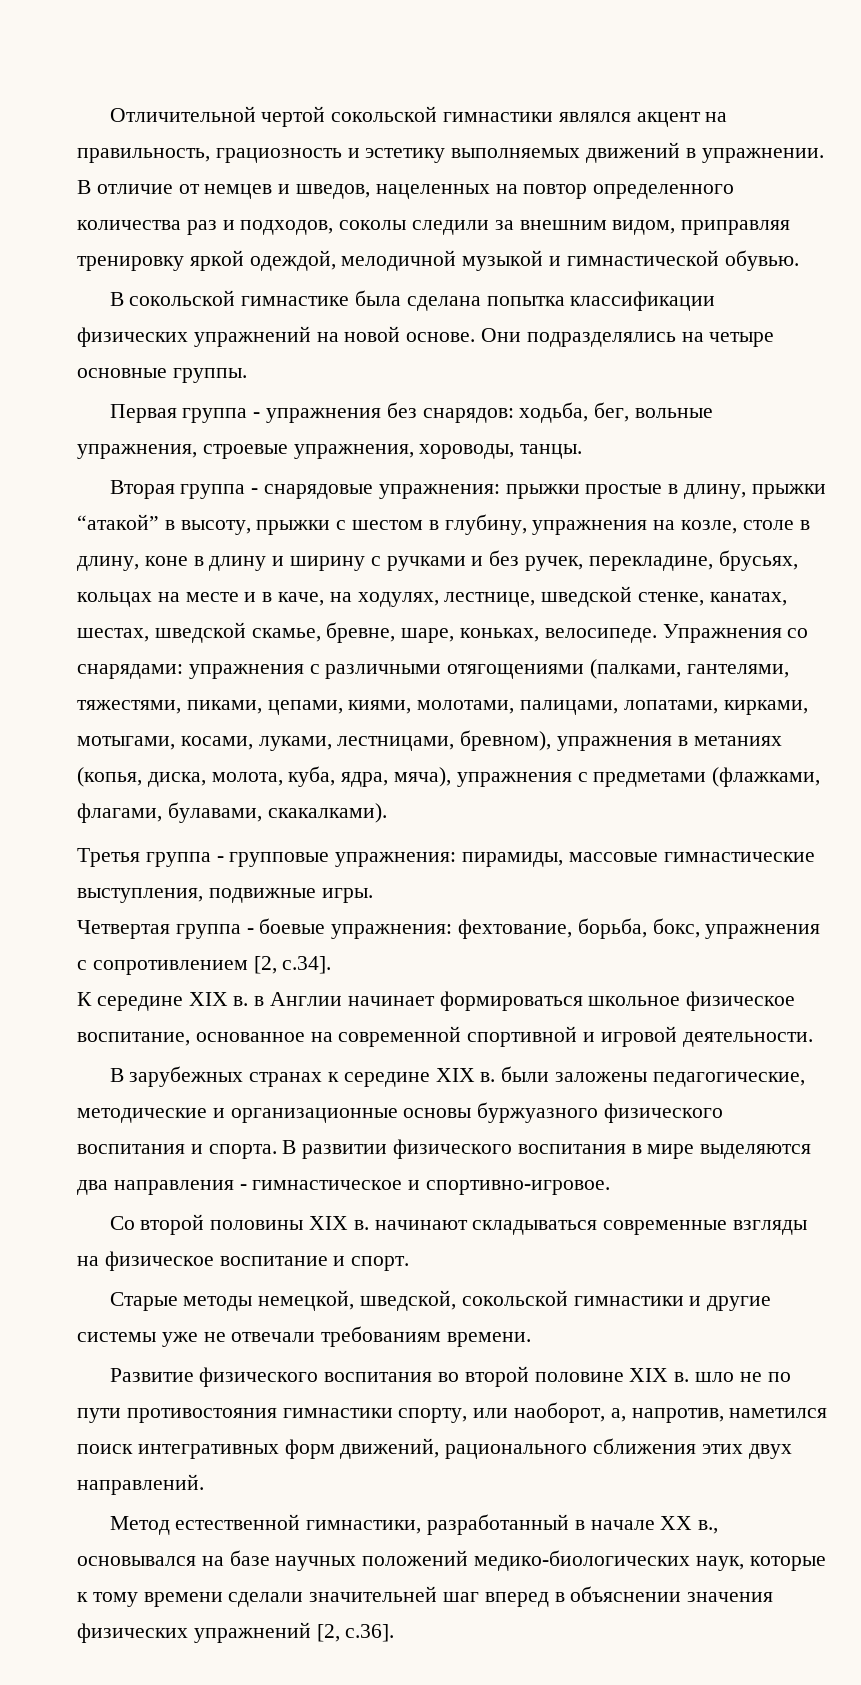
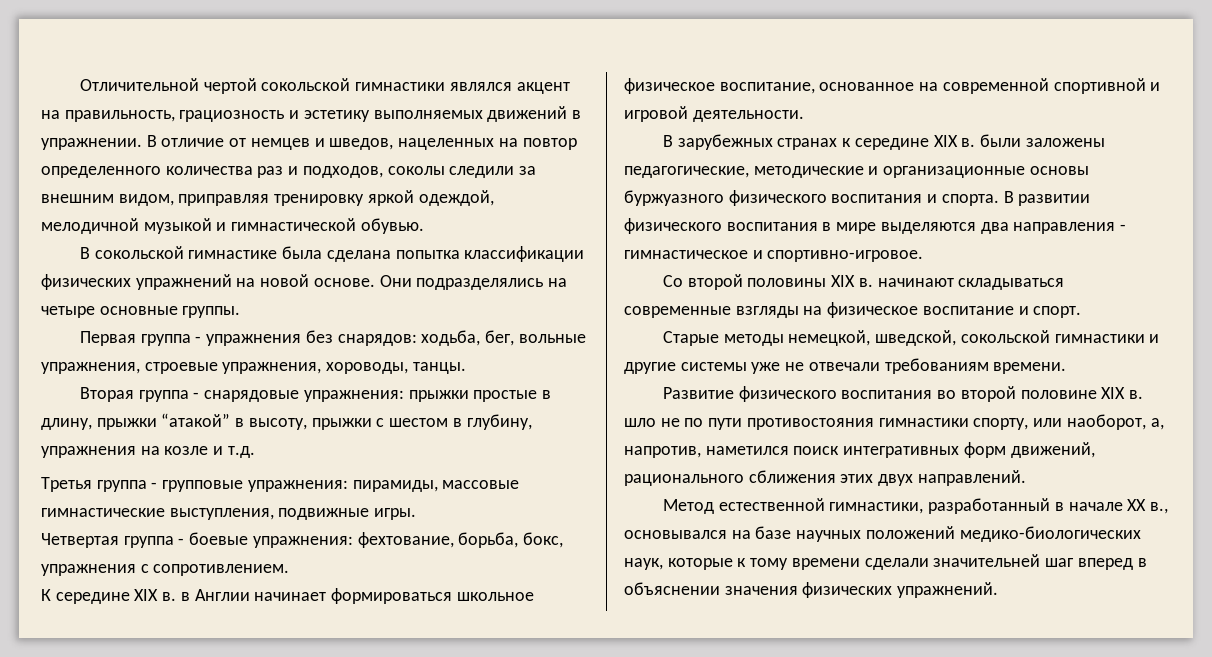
- Вторая группа - снарядовые упражнения: прыжки простые в длину, прыжки “атакой” в высоту, прыжки с шестом в глубину, упражнения на козле, столе в длину, коне в длину и ширину с ручками и без ручек, перекладине, брусьях, кольцах на месте и в каче, на ходулях, лестнице, шведской стенке, канатах, шестах, шведской скамье, бревне, шаре, коньках, велосипеде. Упражнения со снарядами: упражнения с различными отягощениями (палками, гантелями, тяжестями, пиками, цепами, киями, молотами, палицами, лопатами, кирками, мотыгами, косами, луками, лестницами, бревном), упражнения в метаниях (копья, диска, молота, куба, ядра, мяча), упражнения с предметами (флажками, флагами, булавами, скакалками).
+ Вторая группа - снарядовые упражнения: прыжки простые в длину, прыжки “атакой” в высоту, прыжки с шестом в глубину, упражнения на козле и т.д.
- Четвертая группа - боевые упражнения: фехтование, борьба, бокс, упражнения с сопротивлением [2, с.34].
+ Четвертая группа - боевые упражнения: фехтование, борьба, бокс, упражнения с сопротивлением.
- Метод естественной гимнастики, разработанный в начале XX в., основывался на базе научных положений медико-биологических наук, которые к тому времени сделали значительней шаг вперед в объяснении значения физических упражнений [2, с.36].
+ Метод естественной гимнастики, разработанный в начале XX в., основывался на базе научных положений медико-биологических наук, которые к тому времени сделали значительней шаг вперед в объяснении значения физических упражнений.

